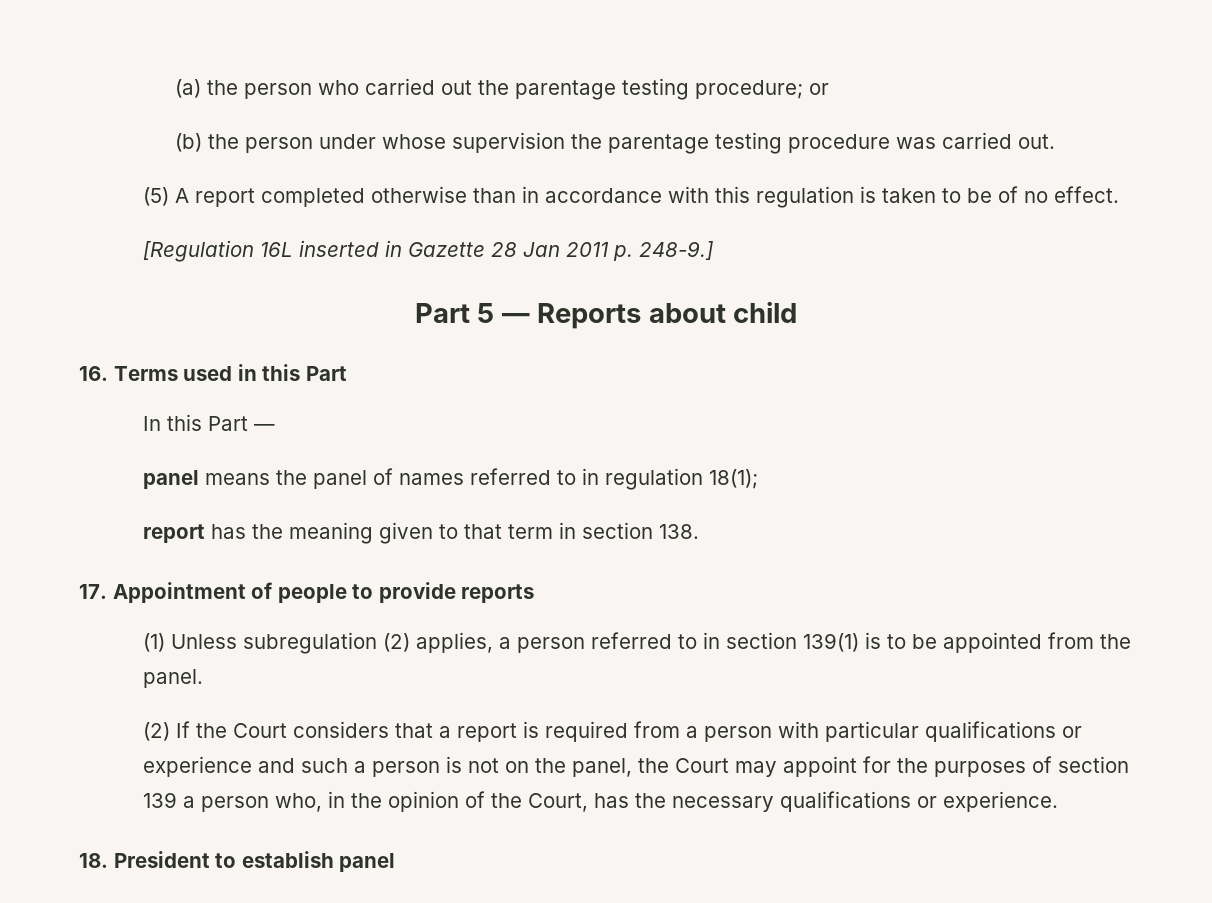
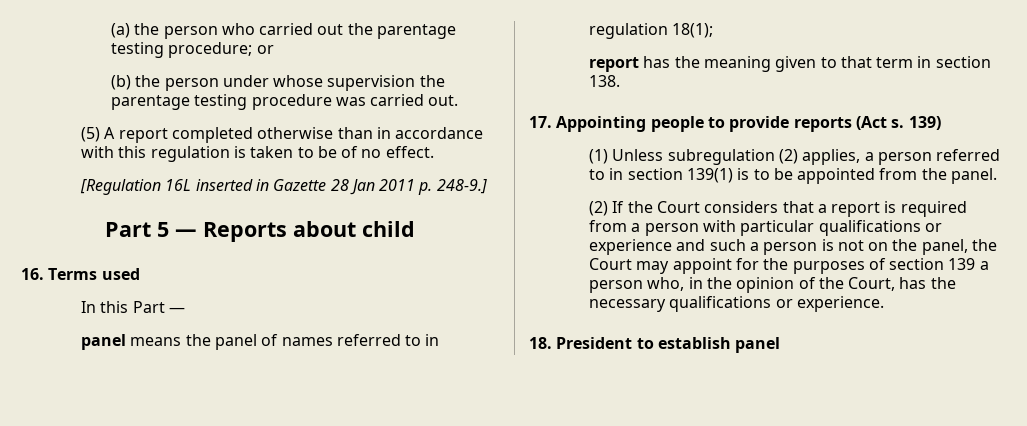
- 16. Terms used in this Part
+ 16. Terms used
- 17. Appointment of people to provide reports
+ 17. Appointing people to provide reports (Act s. 139)

